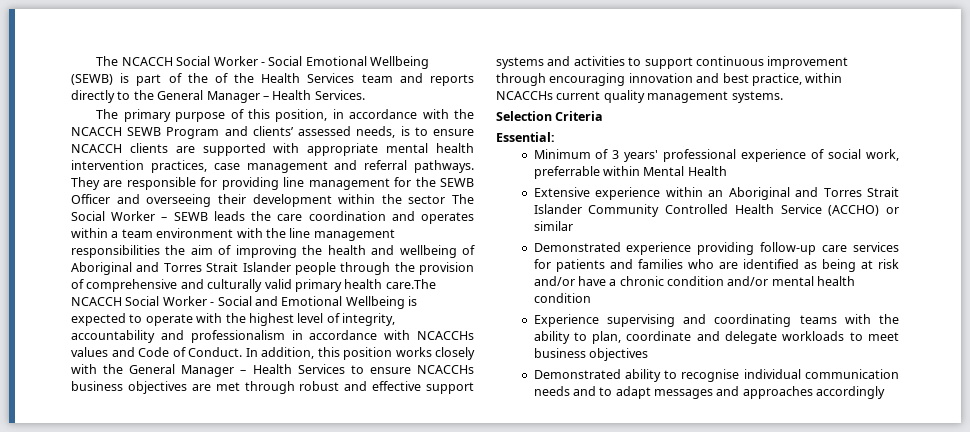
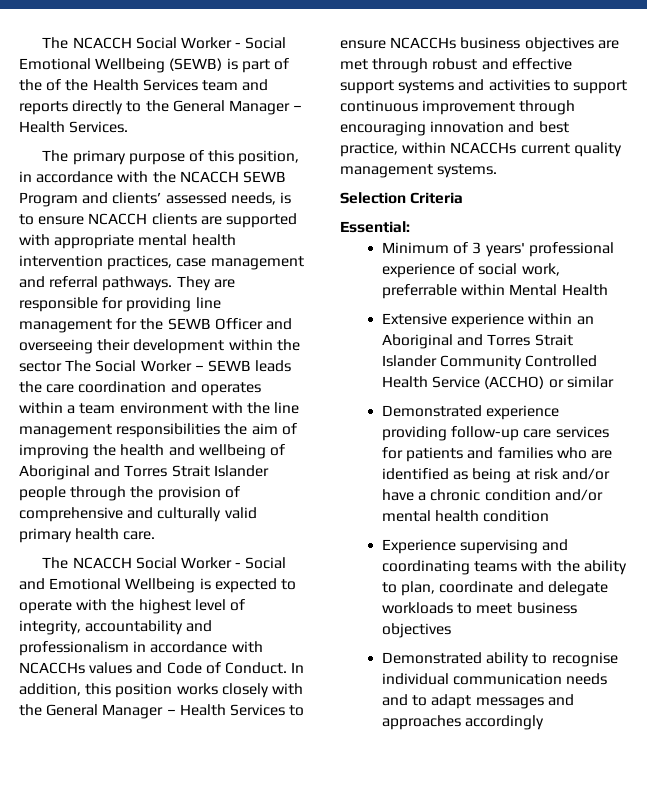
- They are responsible for providing line management for the SEWB Officer and overseeing their development within the sector The Social Worker – SEWB leads the care coordination and operates within a team environment with the line management responsibilities the aim of improving the health and wellbeing of Aboriginal and Torres Strait Islander people through the provision of comprehensive and culturally valid primary health care.The NCACCH Social Worker - Social and Emotional Wellbeing is expected to operate with the highest level of integrity, accountability and professionalism in accordance with NCACCHs values and Code of Conduct.
+ They are responsible for providing line management for the SEWB Officer and overseeing their development within the sector The Social Worker – SEWB leads the care coordination and operates within a team environment with the line management responsibilities the aim of improving the health and wellbeing of Aboriginal and Torres Strait Islander people through the provision of comprehensive and culturally valid primary health care.
+ The NCACCH Social Worker - Social and Emotional Wellbeing is expected to operate with the highest level of integrity, accountability and professionalism in accordance with NCACCHs values and Code of Conduct.

